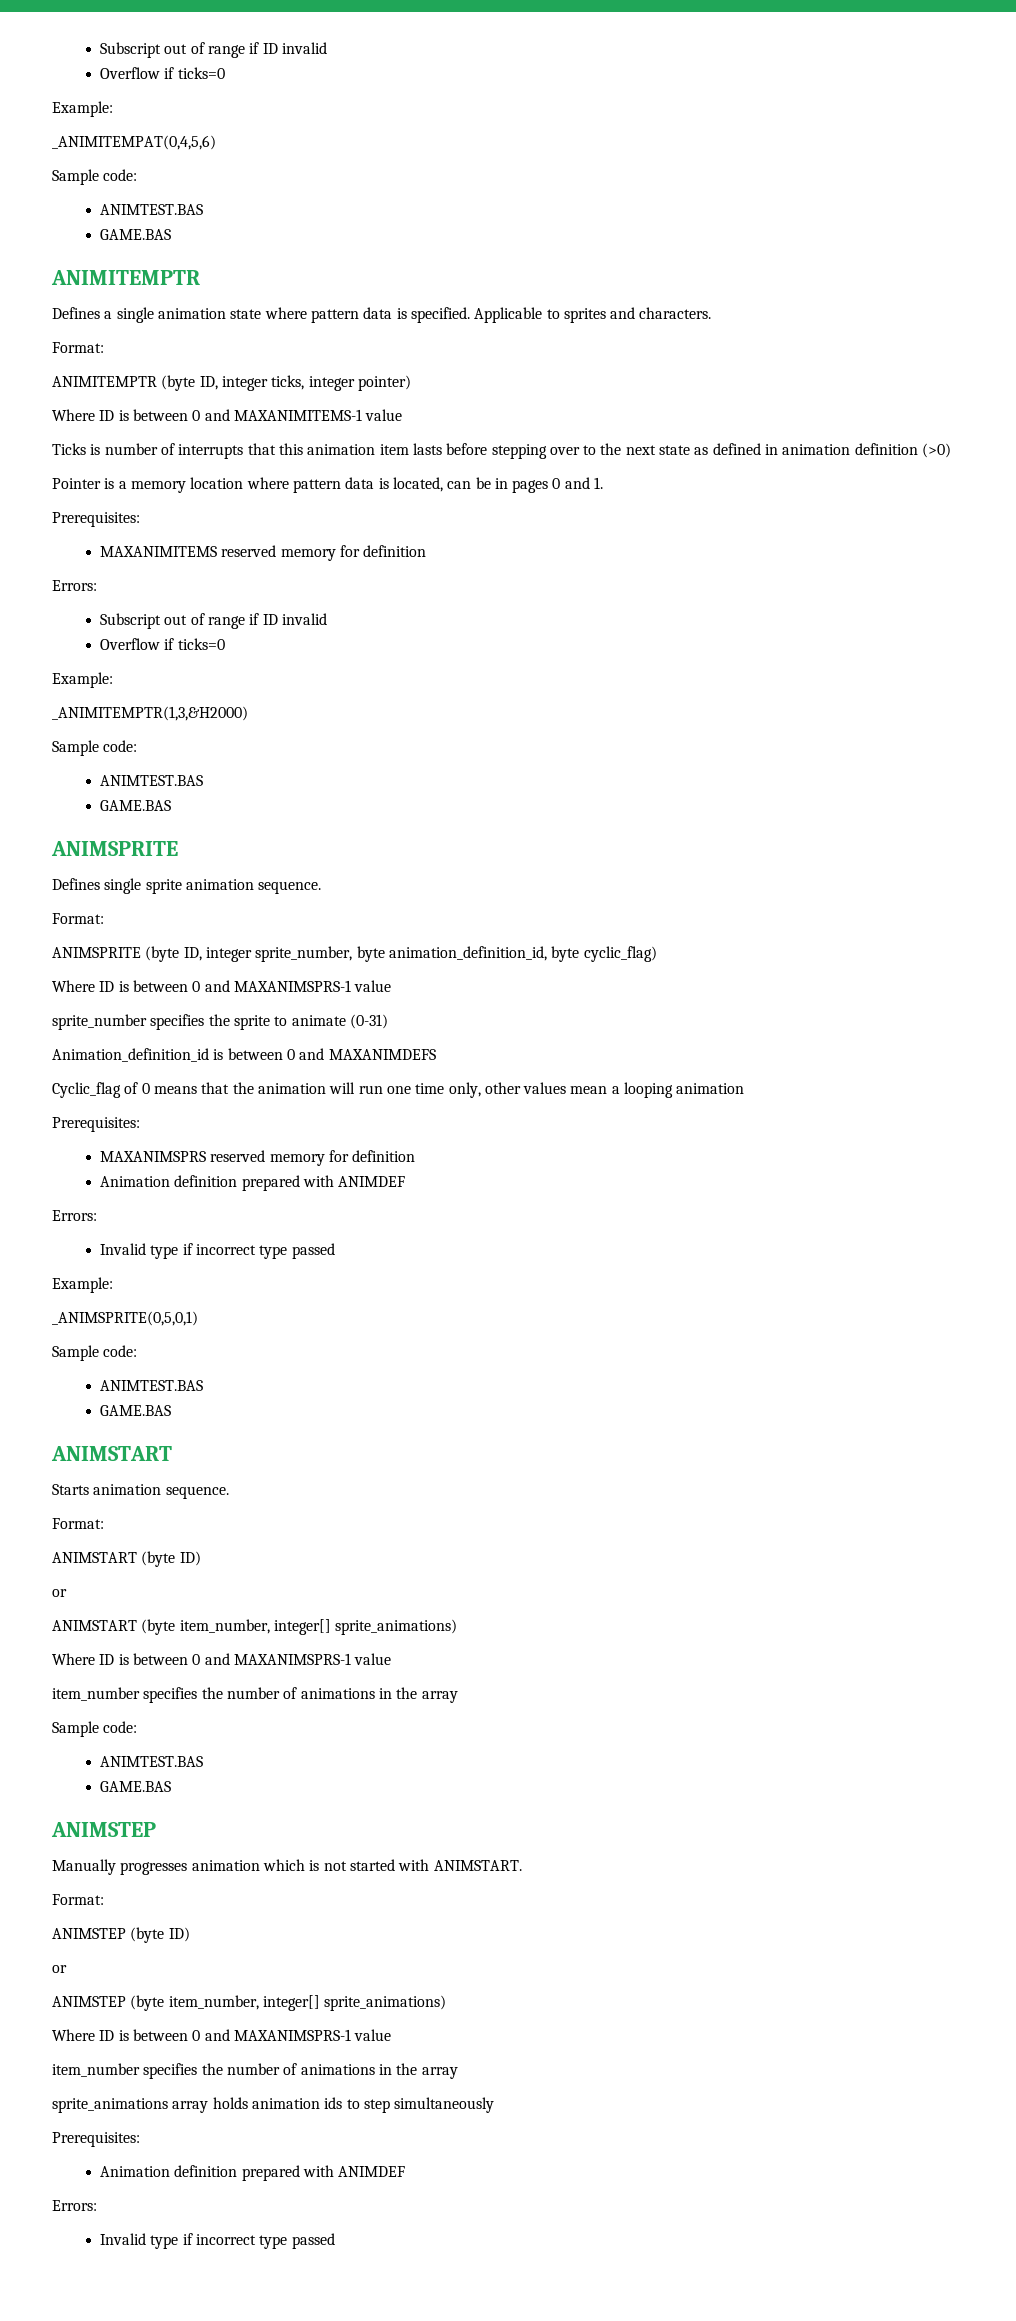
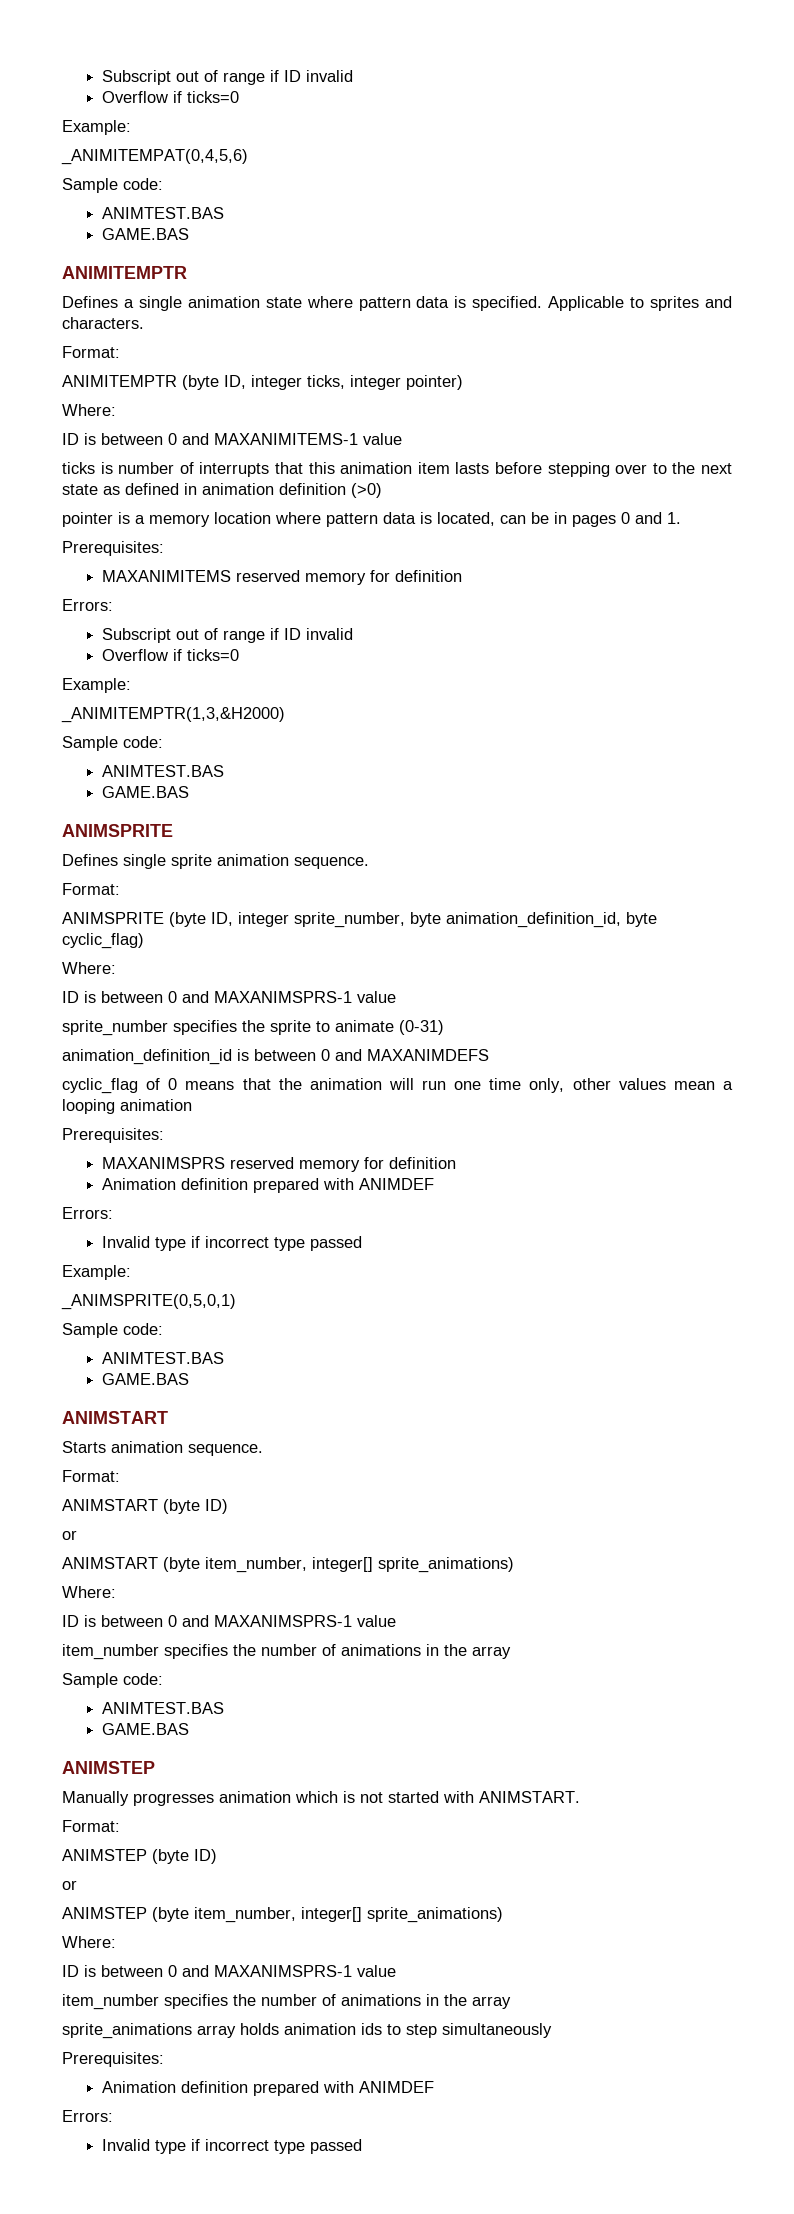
  ANIMITEMPTR (byte ID, integer ticks, integer pointer)
- Where ID is between 0 and MAXANIMITEMS-1 value
+ Where:
+ ID is between 0 and MAXANIMITEMS-1 value
- Ticks is number of interrupts that this animation item lasts before stepping over to the next state as defined in animation definition (>0)
+ ticks is number of interrupts that this animation item lasts before stepping over to the next state as defined in animation definition (>0)
- Pointer is a memory location where pattern data is located, can be in pages 0 and 1.
+ pointer is a memory location where pattern data is located, can be in pages 0 and 1.
  ANIMSPRITE (byte ID, integer sprite_number, byte animation_definition_id, byte cyclic_flag)
- Where ID is between 0 and MAXANIMSPRS-1 value
+ Where:
+ ID is between 0 and MAXANIMSPRS-1 value
- Animation_definition_id is between 0 and MAXANIMDEFS
+ animation_definition_id is between 0 and MAXANIMDEFS
- Cyclic_flag of 0 means that the animation will run one time only, other values mean a looping animation
+ cyclic_flag of 0 means that the animation will run one time only, other values mean a looping animation
  ANIMSTART (byte item_number, integer[] sprite_animations)
- Where ID is between 0 and MAXANIMSPRS-1 value
+ Where:
+ ID is between 0 and MAXANIMSPRS-1 value
  ANIMSTEP (byte item_number, integer[] sprite_animations)
- Where ID is between 0 and MAXANIMSPRS-1 value
+ Where:
+ ID is between 0 and MAXANIMSPRS-1 value

